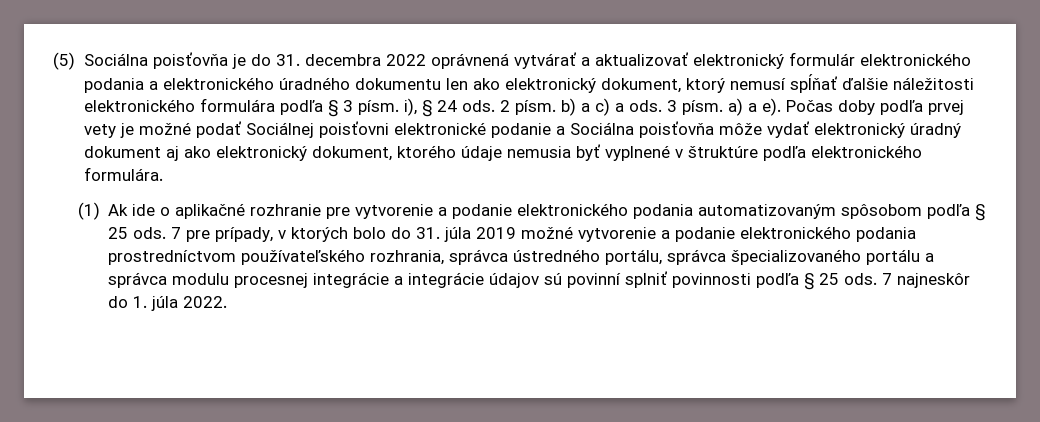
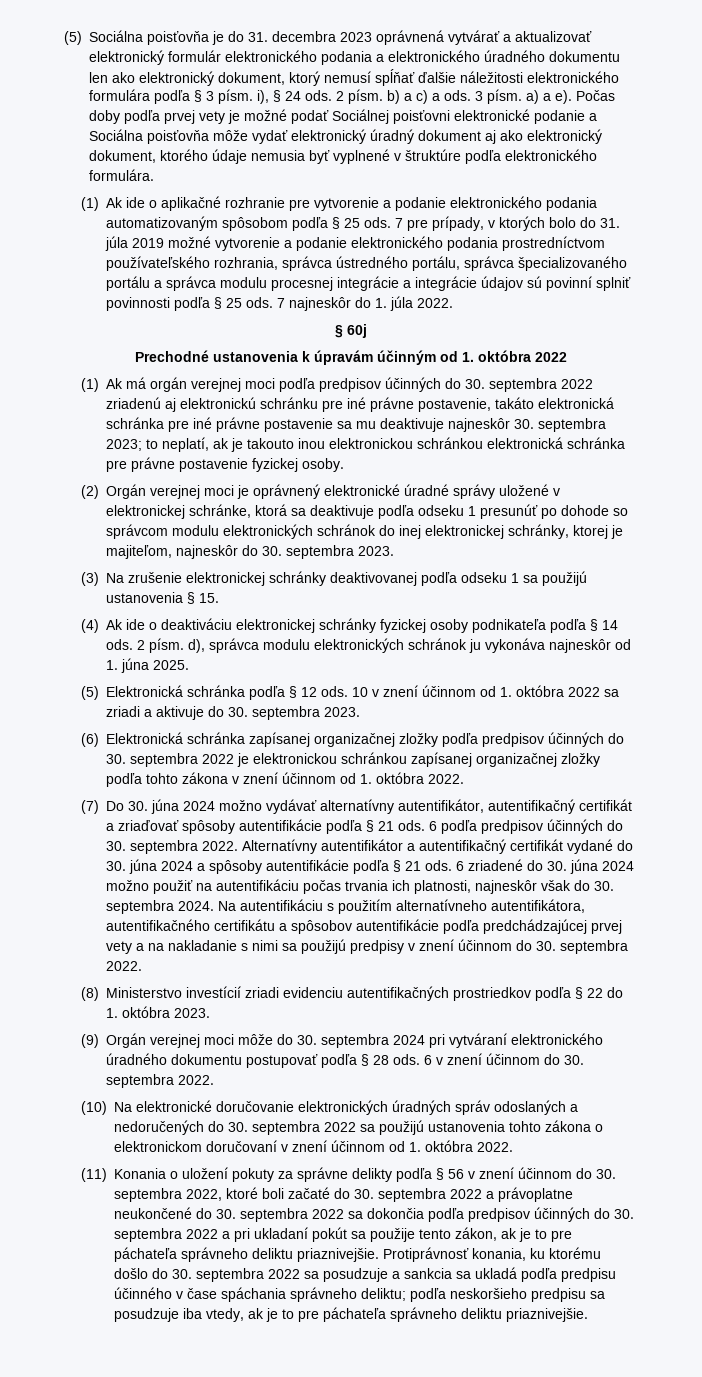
- (5) Sociálna poisťovňa je do 31. decembra 2022 oprávnená vytvárať a aktualizovať elektronický formulár elektronického podania a elektronického úradného dokumentu len ako elektronický dokument, ktorý nemusí spĺňať ďalšie náležitosti elektronického formulára podľa § 3 písm. i), § 24 ods.
+ (5) Sociálna poisťovňa je do 31. decembra 2023 oprávnená vytvárať a aktualizovať elektronický formulár elektronického podania a elektronického úradného dokumentu len ako elektronický dokument, ktorý nemusí spĺňať ďalšie náležitosti elektronického formulára podľa § 3 písm. i), § 24 ods.
+ § 60j
+ Prechodné ustanovenia k úpravám účinným od 1. októbra 2022
+ (1) Ak má orgán verejnej moci podľa predpisov účinných do 30. septembra 2022 zriadenú aj elektronickú schránku pre iné právne postavenie, takáto elektronická schránka pre iné právne postavenie sa mu deaktivuje najneskôr 30. septembra 2023; to neplatí, ak je takouto inou elektronickou schránkou elektronická schránka pre právne postavenie fyzickej osoby.
+ (2) Orgán verejnej moci je oprávnený elektronické úradné správy uložené v elektronickej schránke, ktorá sa deaktivuje podľa odseku 1 presunúť po dohode so správcom modulu elektronických schránok do inej elektronickej schránky, ktorej je majiteľom, najneskôr do 30. septembra 2023.
+ (3) Na zrušenie elektronickej schránky deaktivovanej podľa odseku 1 sa použijú ustanovenia § 15.
+ (4) Ak ide o deaktiváciu elektronickej schránky fyzickej osoby podnikateľa podľa § 14 ods. 2 písm. d), správca modulu elektronických schránok ju vykonáva najneskôr od 1. júna 2025.
+ (5) Elektronická schránka podľa § 12 ods. 10 v znení účinnom od 1. októbra 2022 sa zriadi a aktivuje do 30. septembra 2023.
+ (6) Elektronická schránka zapísanej organizačnej zložky podľa predpisov účinných do 30. septembra 2022 je elektronickou schránkou zapísanej organizačnej zložky podľa tohto zákona v znení účinnom od 1. októbra 2022.
+ (7) Do 30. júna 2024 možno vydávať alternatívny autentifikátor, autentifikačný certifikát a zriaďovať spôsoby autentifikácie podľa § 21 ods. 6 podľa predpisov účinných do 30. septembra 2022. Alternatívny autentifikátor a autentifikačný certifikát vydané do 30. júna 2024 a spôsoby autentifikácie podľa § 21 ods. 6 zriadené do 30. júna 2024 možno použiť na autentifikáciu počas trvania ich platnosti, najneskôr však do 30. septembra 2024. Na autentifikáciu s použitím alternatívneho autentifikátora, autentifikačného certifikátu a spôsobov autentifikácie podľa predchádzajúcej prvej vety a na nakladanie s nimi sa použijú predpisy v znení účinnom do 30. septembra 2022.
+ (8) Ministerstvo investícií zriadi evidenciu autentifikačných prostriedkov podľa § 22 do 1. októbra 2023.
+ (9) Orgán verejnej moci môže do 30. septembra 2024 pri vytváraní elektronického úradného dokumentu postupovať podľa § 28 ods. 6 v znení účinnom do 30. septembra 2022.
+ (10) Na elektronické doručovanie elektronických úradných správ odoslaných a nedoručených do 30. septembra 2022 sa použijú ustanovenia tohto zákona o elektronickom doručovaní v znení účinnom od 1. októbra 2022.
+ (11) Konania o uložení pokuty za správne delikty podľa § 56 v znení účinnom do 30. septembra 2022, ktoré boli začaté do 30. septembra 2022 a právoplatne neukončené do 30. septembra 2022 sa dokončia podľa predpisov účinných do 30. septembra 2022 a pri ukladaní pokút sa použije tento zákon, ak je to pre páchateľa správneho deliktu priaznivejšie. Protiprávnosť konania, ku ktorému došlo do 30. septembra 2022 sa posudzuje a sankcia sa ukladá podľa predpisu účinného v čase spáchania správneho deliktu; podľa neskoršieho predpisu sa posudzuje iba vtedy, ak je to pre páchateľa správneho deliktu priaznivejšie.

